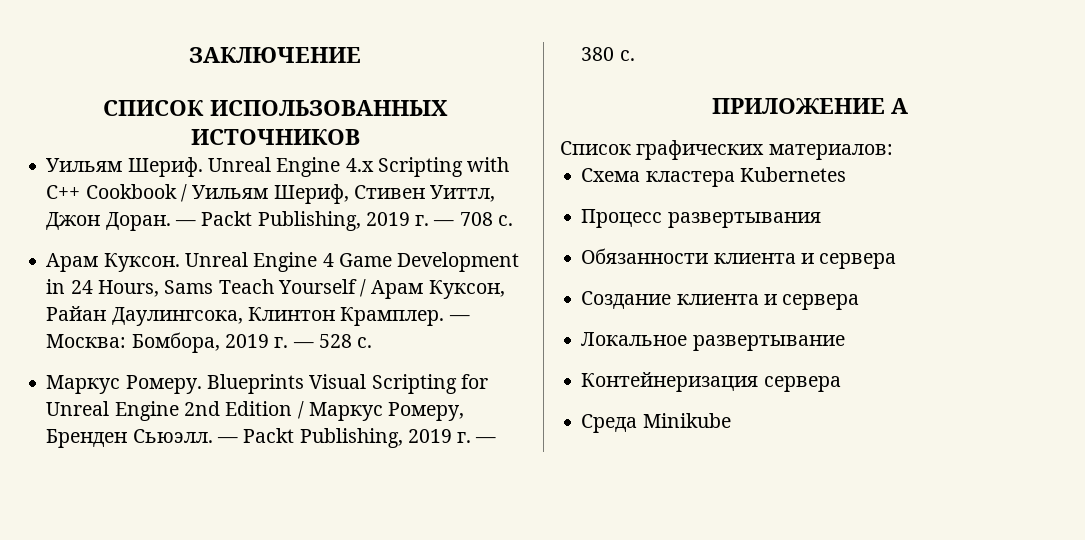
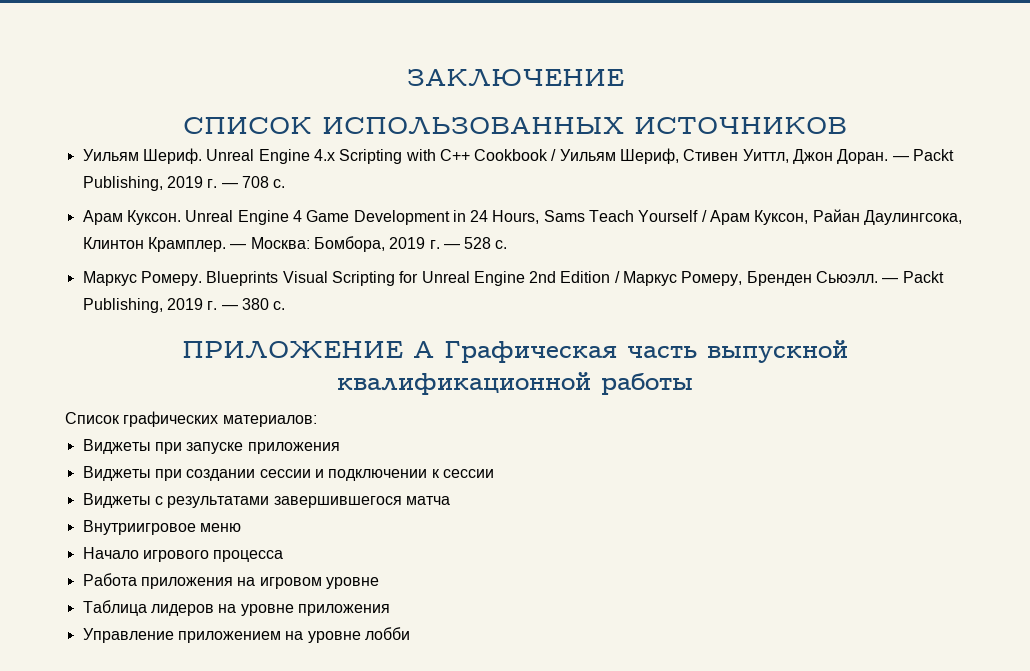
- ПРИЛОЖЕНИЕ А
+ ПРИЛОЖЕНИЕ А Графическая часть выпускной квалификационной работы
  Список графических материалов:
- Схема кластера Kubernetes
- Процесс развертывания
- Обязанности клиента и сервера
- Создание клиента и сервера
- Локальное развертывание
- Контейнеризация сервера
- Среда Minikube
+ Виджеты при запуске приложения
+ Виджеты при создании сессии и подключении к сессии
+ Виджеты с результатами завершившегося матча
+ Внутриигровое меню
+ Начало игрового процесса
+ Работа приложения на игровом уровне
+ Таблица лидеров на уровне приложения
+ Управление приложением на уровне лобби

